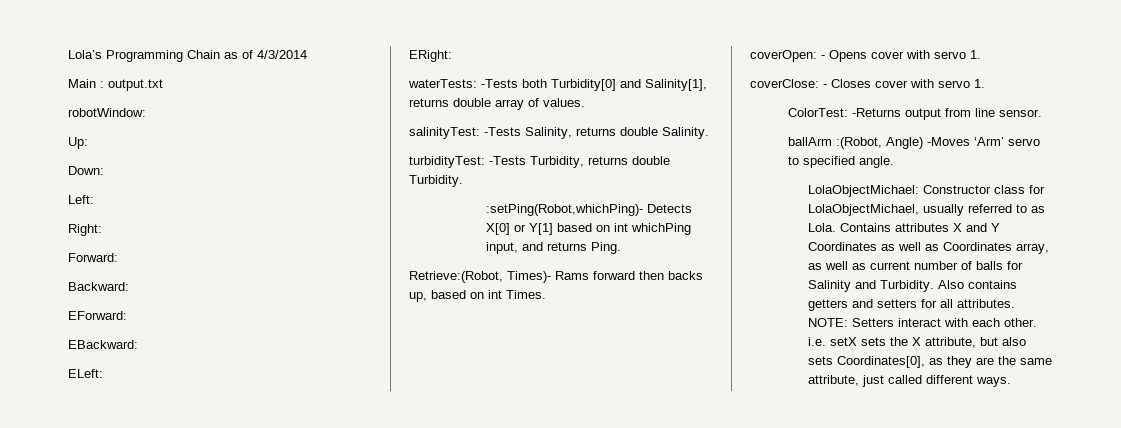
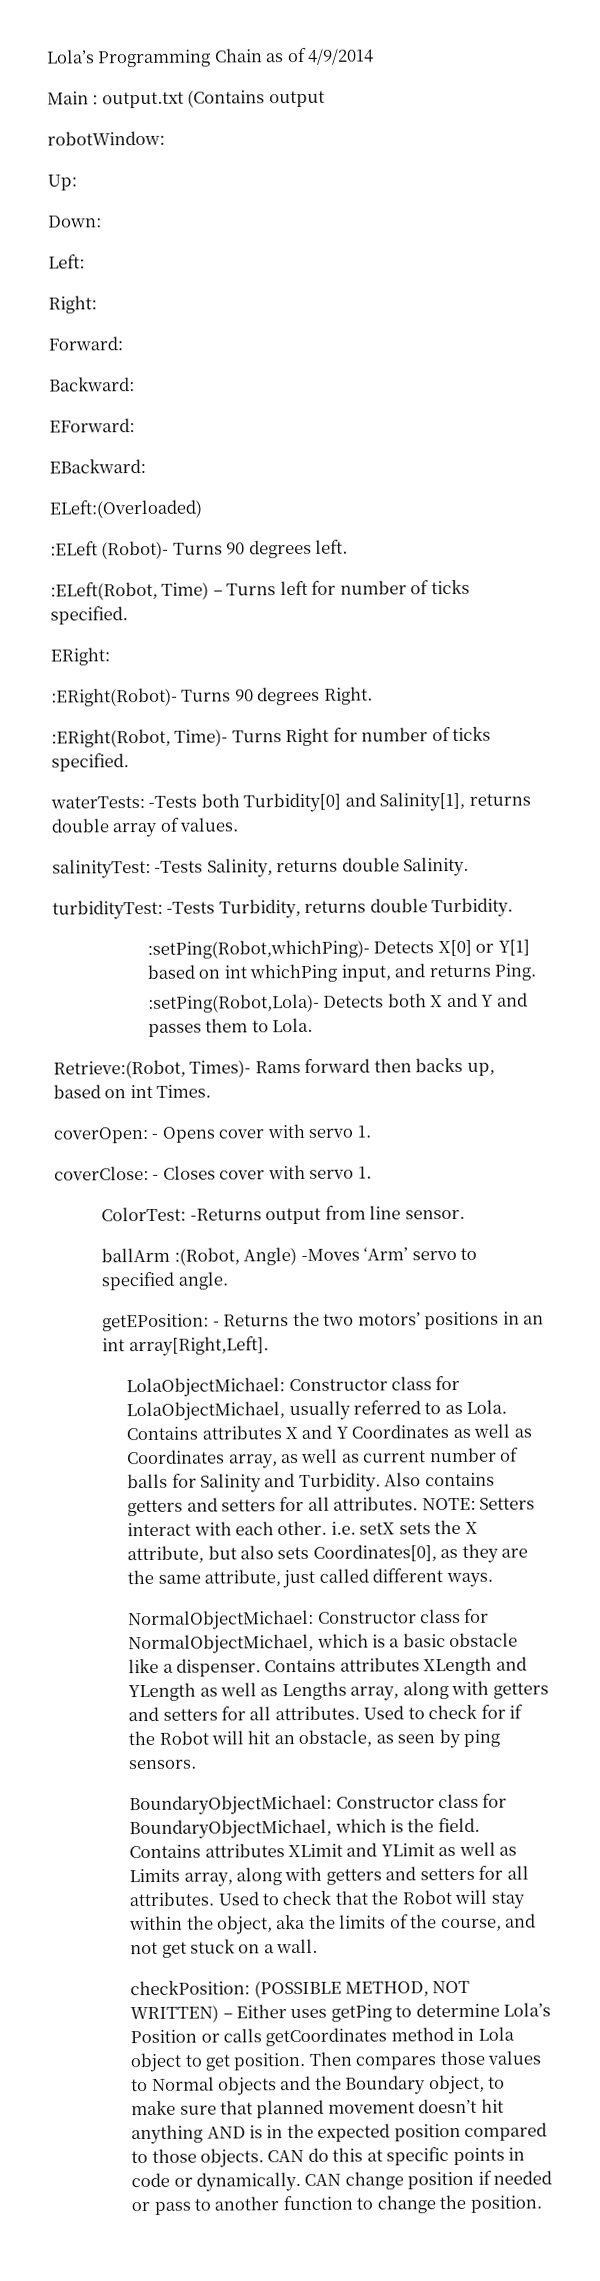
- Lola’s Programming Chain as of 4/3/2014
+ Lola’s Programming Chain as of 4/9/2014
- Main : output.txt
+ Main : output.txt (Contains output
- ELeft:
+ ELeft:(Overloaded)
+ :ELeft (Robot)- Turns 90 degrees left.
+ :ELeft(Robot, Time) – Turns left for number of ticks specified.
  ERight:
+ :ERight(Robot)- Turns 90 degrees Right.
+ :ERight(Robot, Time)- Turns Right for number of ticks specified.
+ :setPing(Robot,Lola)- Detects both X and Y and passes them to Lola.
+ getEPosition: - Returns the two motors’ positions in an int array[Right,Left].
+ NormalObjectMichael: Constructor class for NormalObjectMichael, which is a basic obstacle like a dispenser. Contains attributes XLength and YLength as well as Lengths array, along with getters and setters for all attributes. Used to check for if the Robot will hit an obstacle, as seen by ping sensors.
+ BoundaryObjectMichael: Constructor class for BoundaryObjectMichael, which is the field. Contains attributes XLimit and YLimit as well as Limits array, along with getters and setters for all attributes. Used to check that the Robot will stay within the object, aka the limits of the course, and not get stuck on a wall.
+ checkPosition: (POSSIBLE METHOD, NOT WRITTEN) – Either uses getPing to determine Lola’s Position or calls getCoordinates method in Lola object to get position. Then compares those values to Normal objects and the Boundary object, to make sure that planned movement doesn’t hit anything AND is in the expected position compared to those objects. CAN do this at specific points in code or dynamically. CAN change position if needed or pass to another function to change the position.

